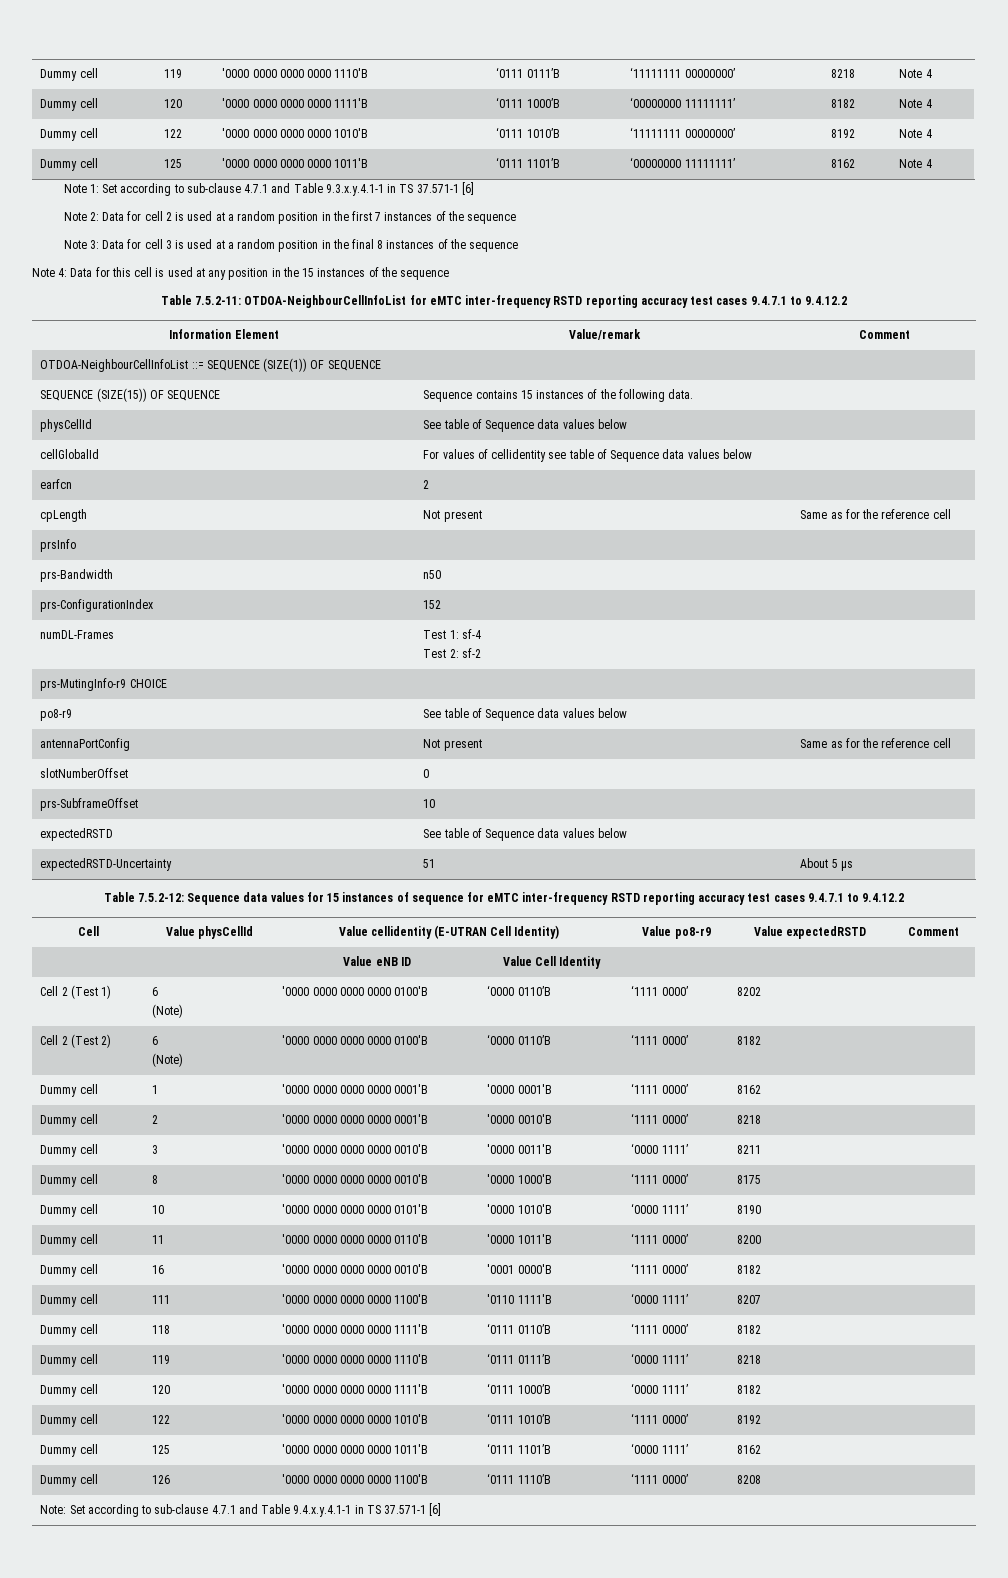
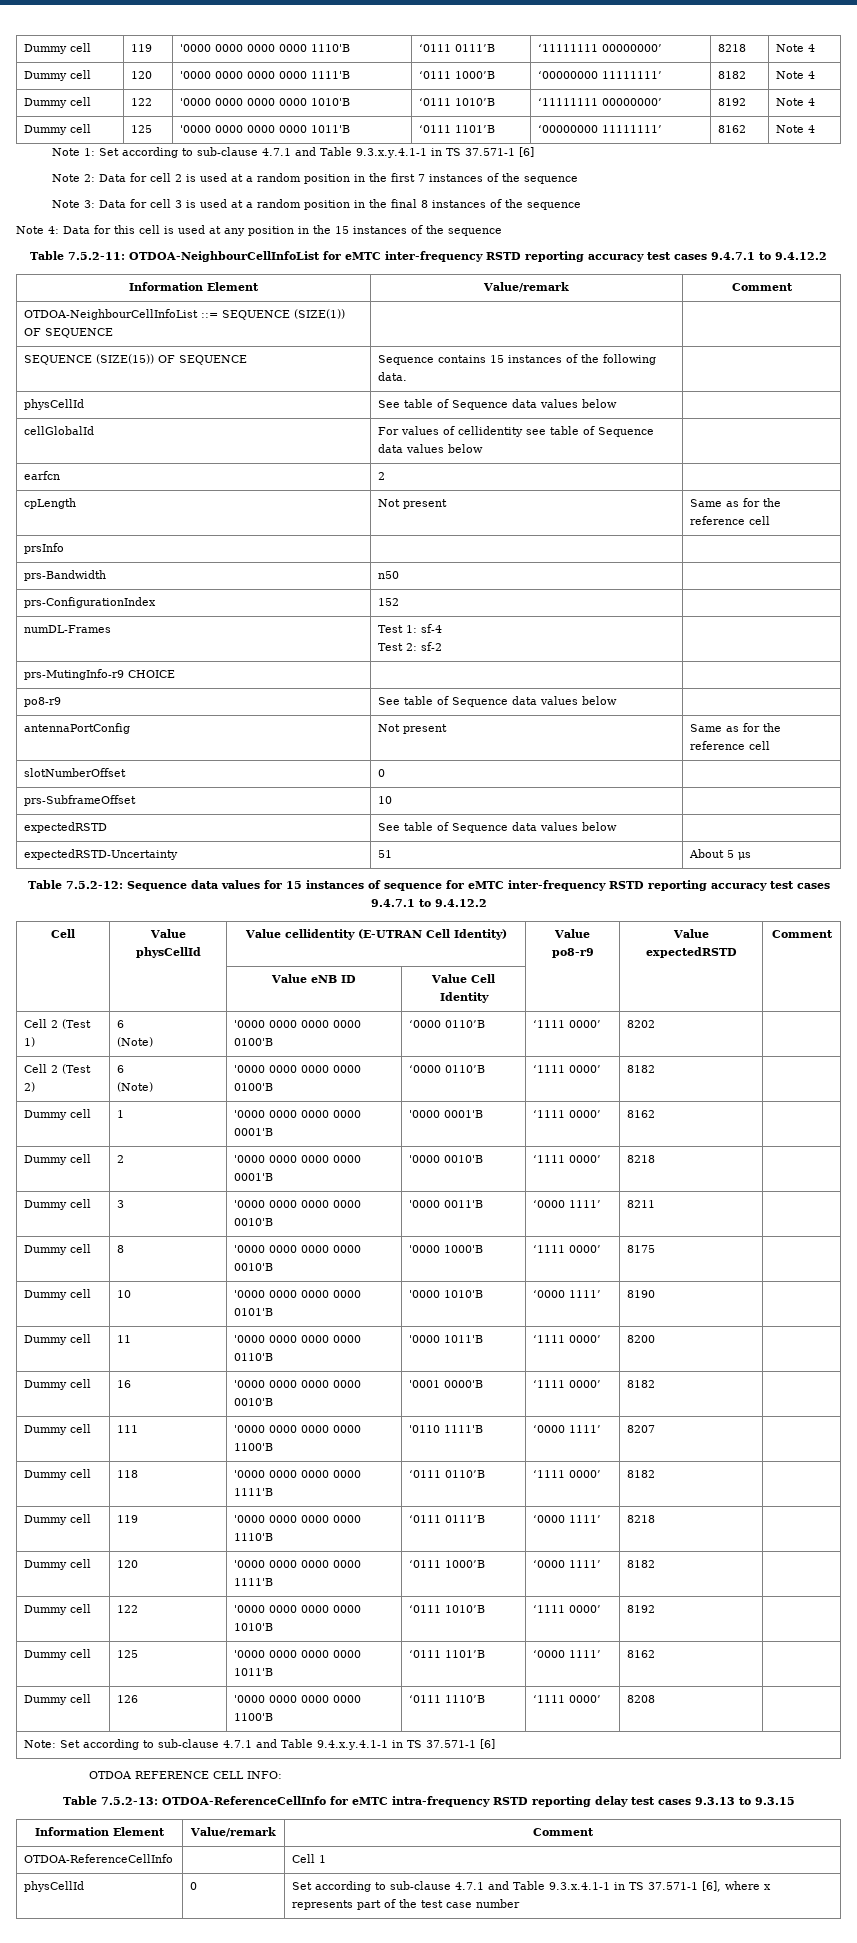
+ OTDOA REFERENCE CELL INFO:
+ Table 7.5.2-13: OTDOA-ReferenceCellInfo for eMTC intra-frequency RSTD reporting delay test cases 9.3.13 to 9.3.15
+ Information Element | Value/remark | Comment
+ OTDOA-ReferenceCellInfo | | Cell 1
+ physCellId | 0 | Set according to sub-clause 4.7.1 and Table 9.3.x.4.1-1 in TS 37.571-1 [6], where x represents part of the test case number

